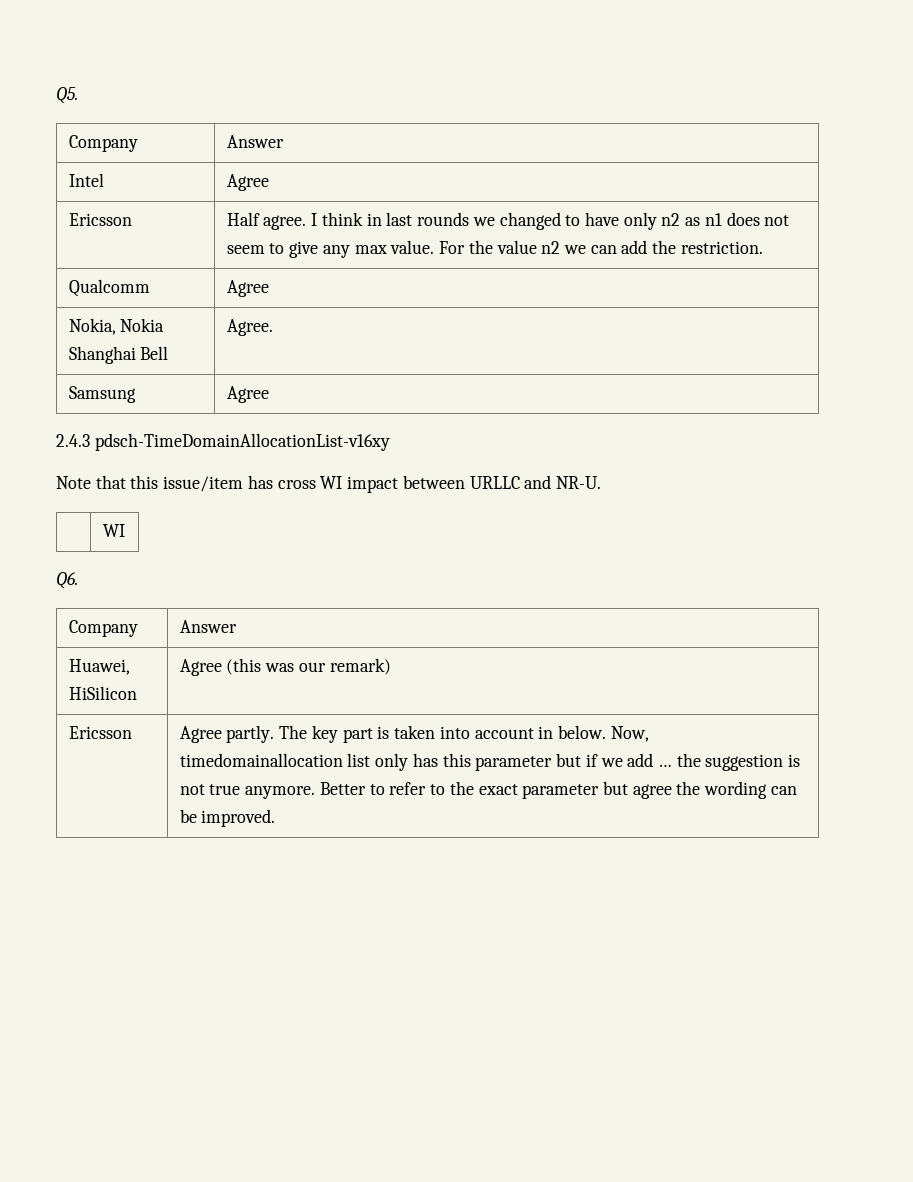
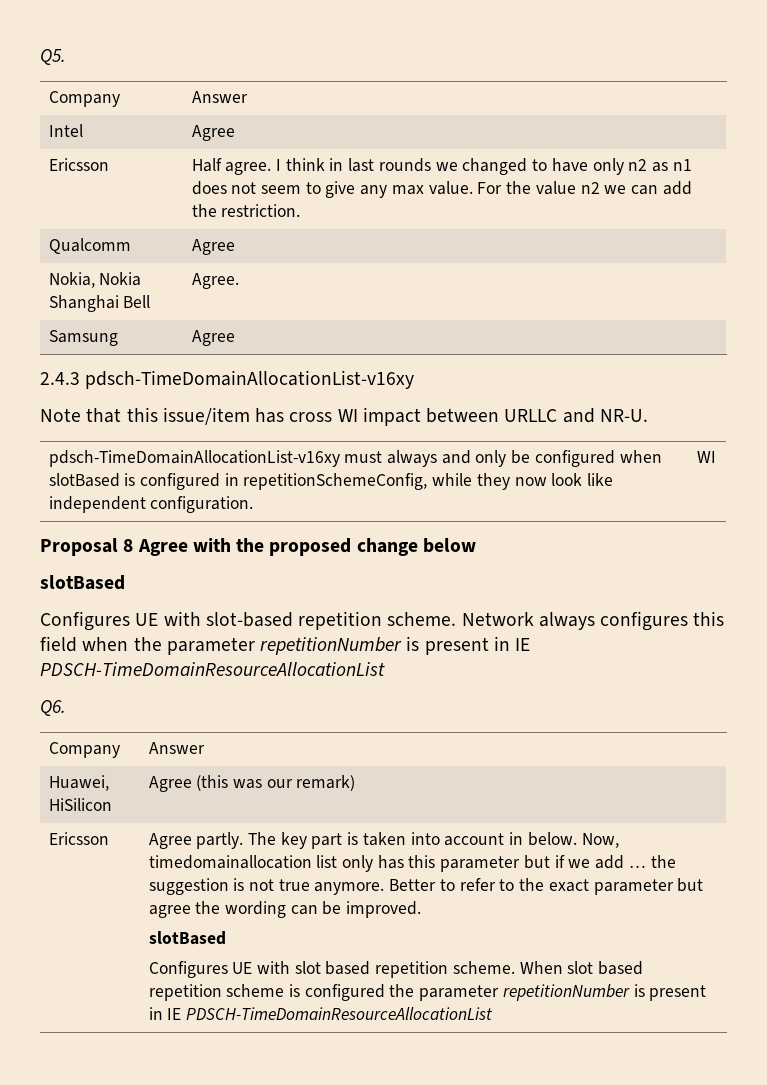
- | WI
+ pdsch-TimeDomainAllocationList-v16xy must always and only be configured when slotBased is configured in repetitionSchemeConfig, while they now look like independent configuration. | WI
+ Proposal 8 Agree with the proposed change below
+ slotBased
+ Configures UE with slot-based repetition scheme. Network always configures this field when the parameter repetitionNumber is present in IE PDSCH-TimeDomainResourceAllocationList
  Better to refer to the exact parameter but agree the wording can be improved.
+ slotBased
+ Configures UE with slot based repetition scheme. When slot based repetition scheme is configured the parameter repetitionNumber is present in IE PDSCH-TimeDomainResourceAllocationList

